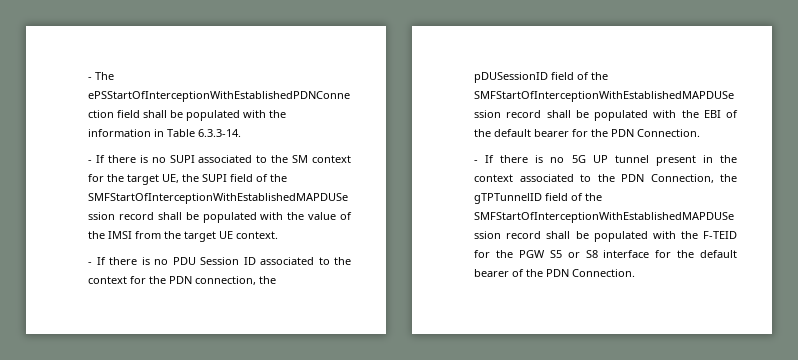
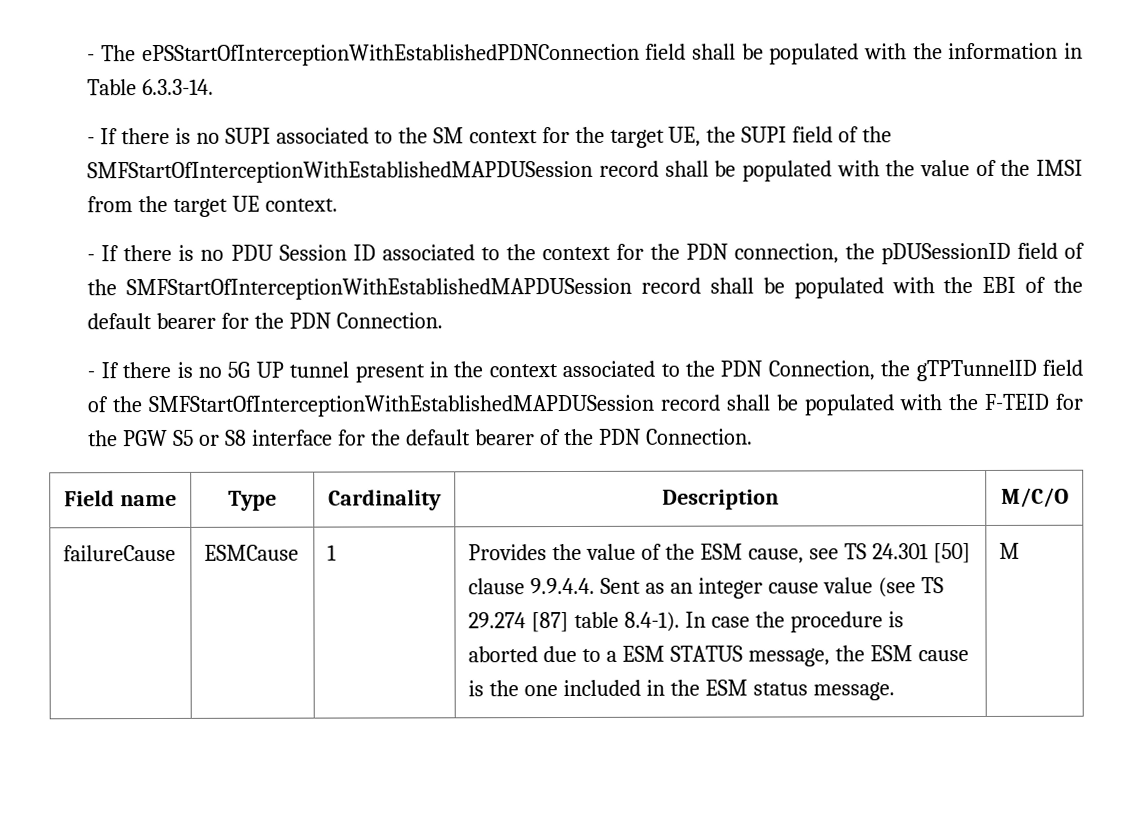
+ Field name | Type | Cardinality | Description | M/C/O
+ failureCause | ESMCause | 1 | Provides the value of the ESM cause, see TS 24.301 [50] clause 9.9.4.4. Sent as an integer cause value (see TS 29.274 [87] table 8.4-1). In case the procedure is aborted due to a ESM STATUS message, the ESM cause is the one included in the ESM status message. | M

